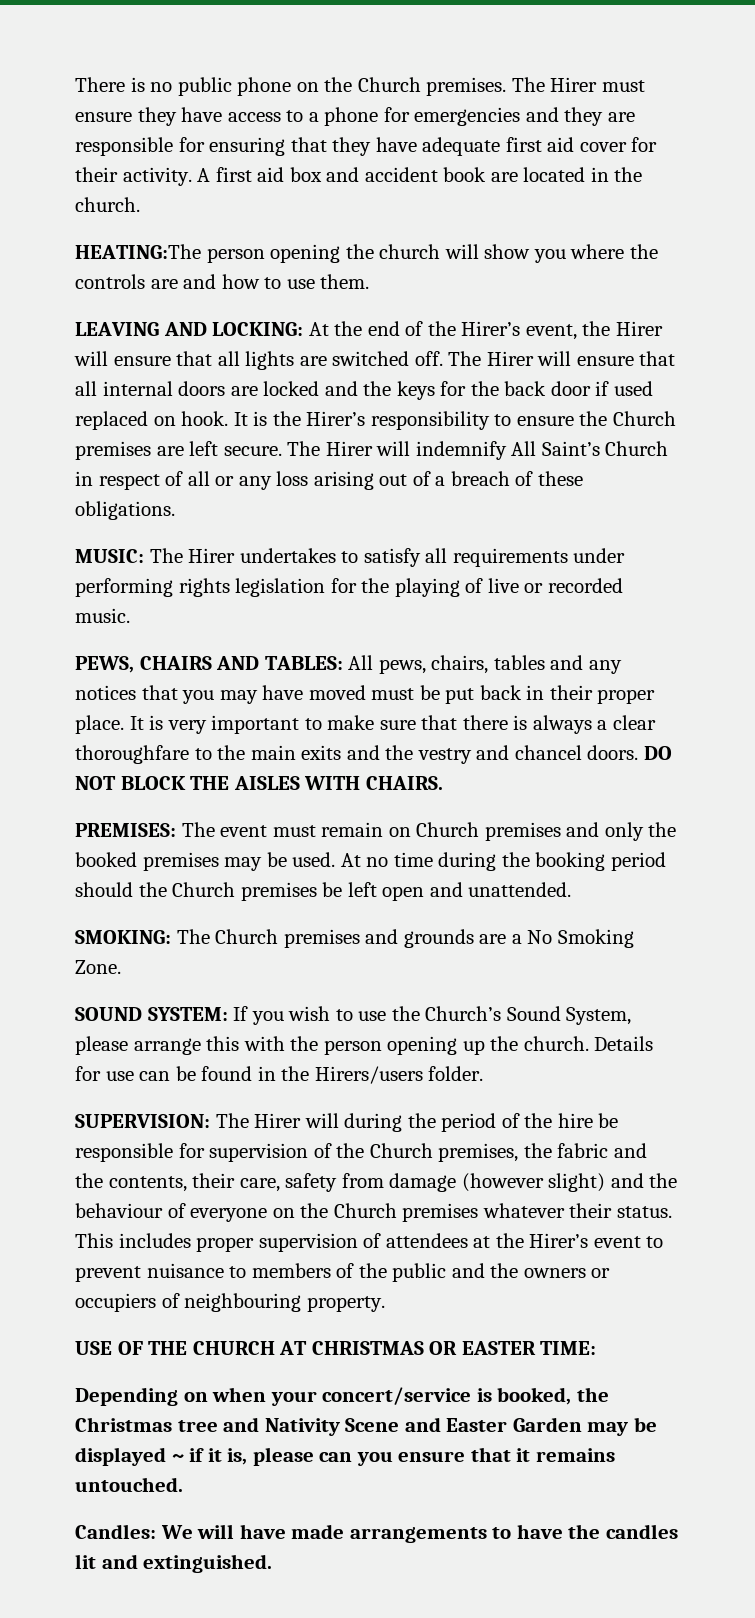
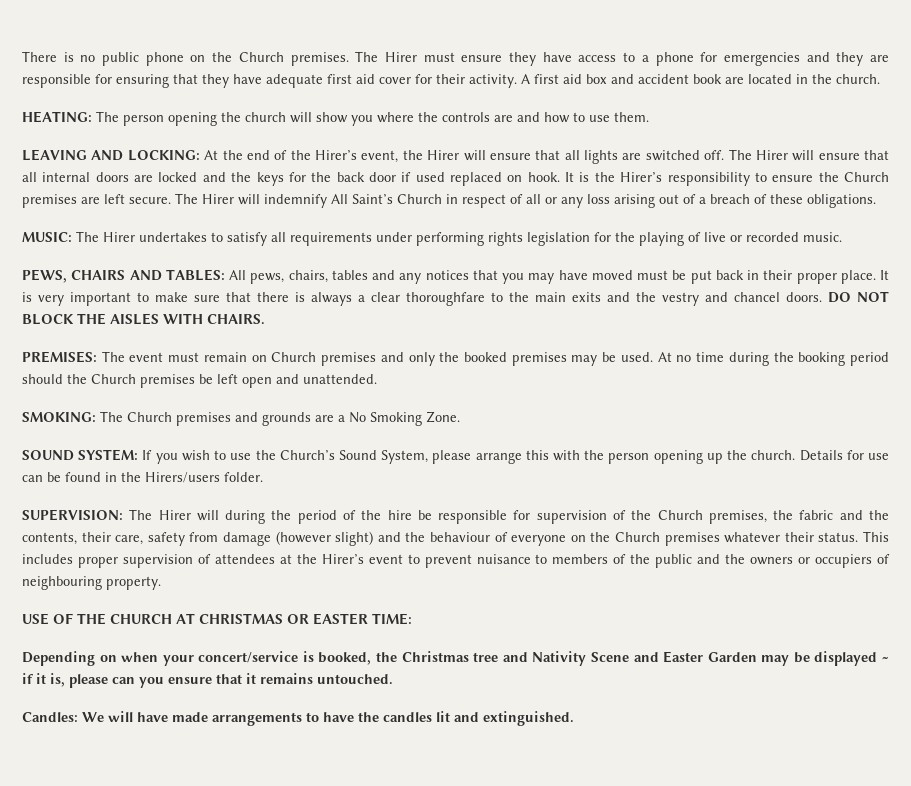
- HEATING:The person opening the church will show you where the controls are and how to use them.
+ HEATING: The person opening the church will show you where the controls are and how to use them.

